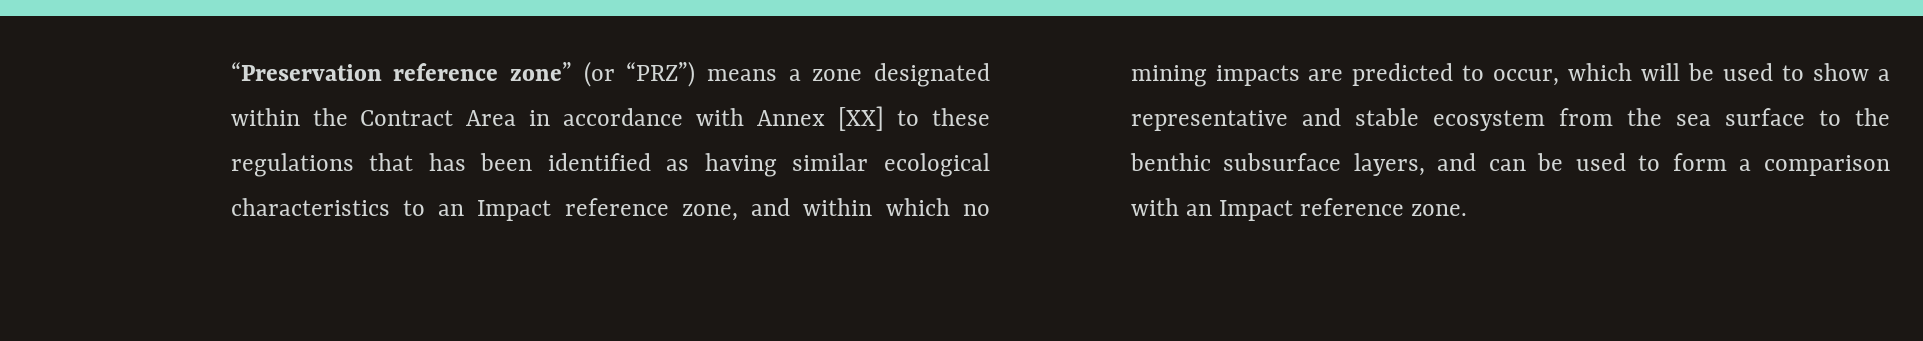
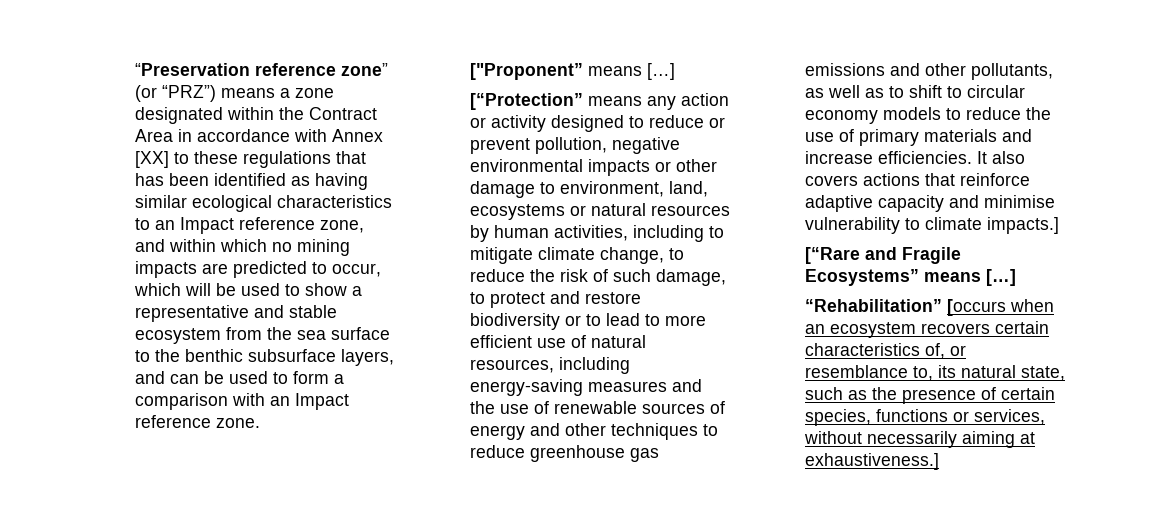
+ ["Proponent” means […]
+ [“Protection” means any action or activity designed to reduce or prevent pollution, negative environmental impacts or other damage to environment, land, ecosystems or natural resources by human activities, including to mitigate climate change, to reduce the risk of such damage, to protect and restore biodiversity or to lead to more efficient use of natural resources, including energy-saving measures and the use of renewable sources of energy and other techniques to reduce greenhouse gas emissions and other pollutants, as well as to shift to circular economy models to reduce the use of primary materials and increase efficiencies. It also covers actions that reinforce adaptive capacity and minimise vulnerability to climate impacts.]
+ [“Rare and Fragile Ecosystems” means […]
+ “Rehabilitation” [occurs when an ecosystem recovers certain characteristics of, or resemblance to, its natural state, such as the presence of certain species, functions or services, without necessarily aiming at exhaustiveness.]

